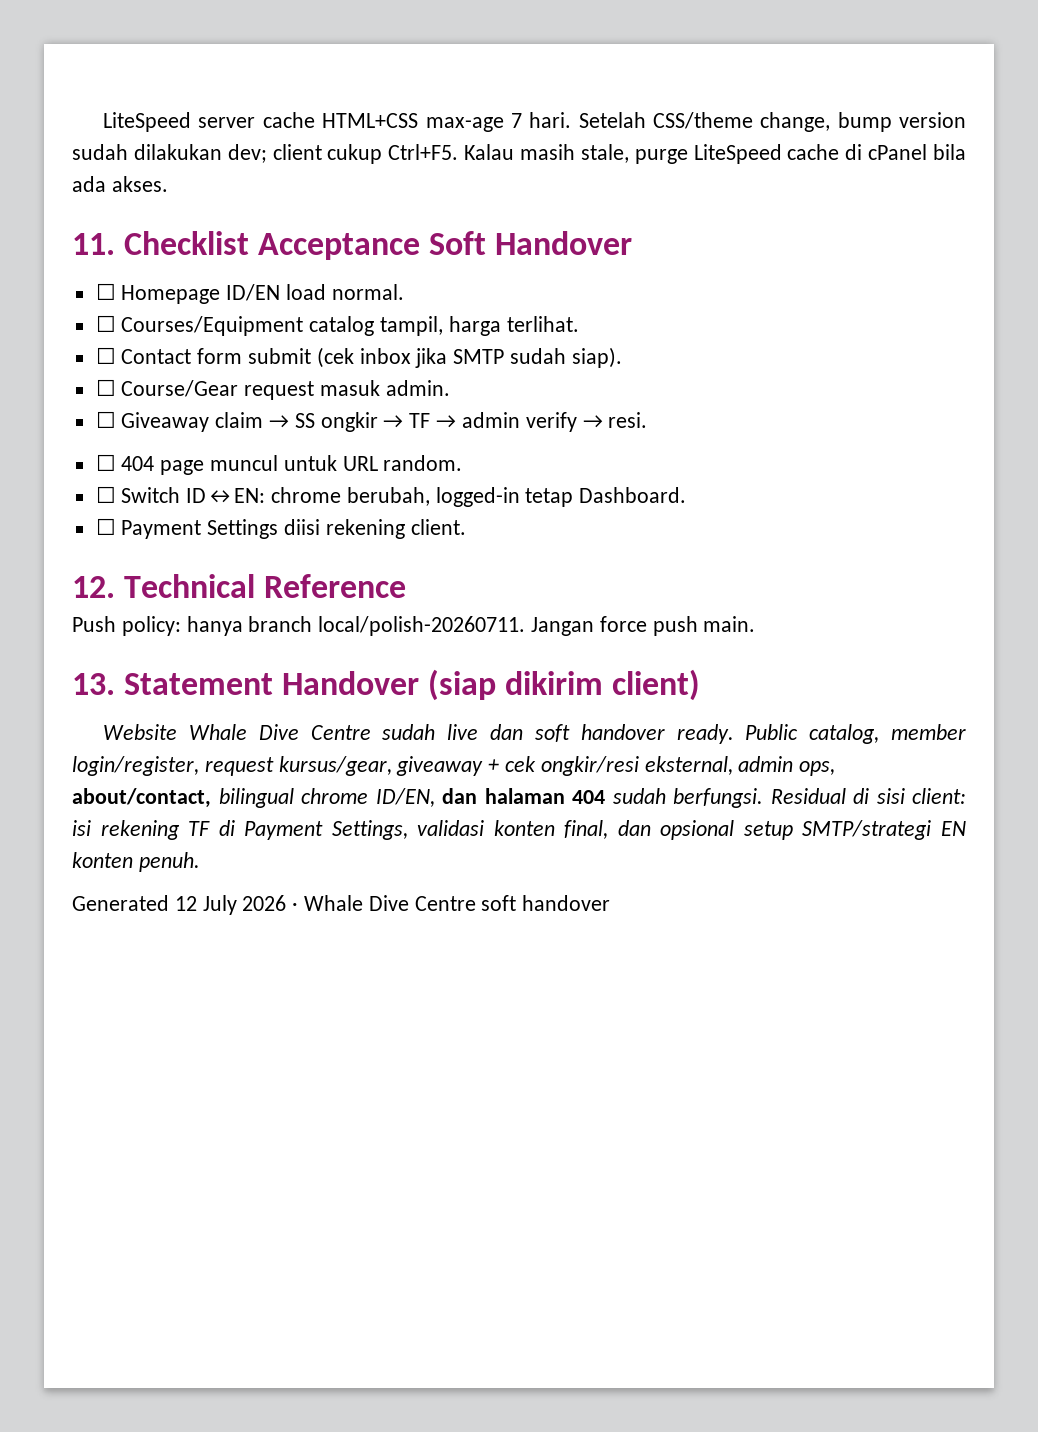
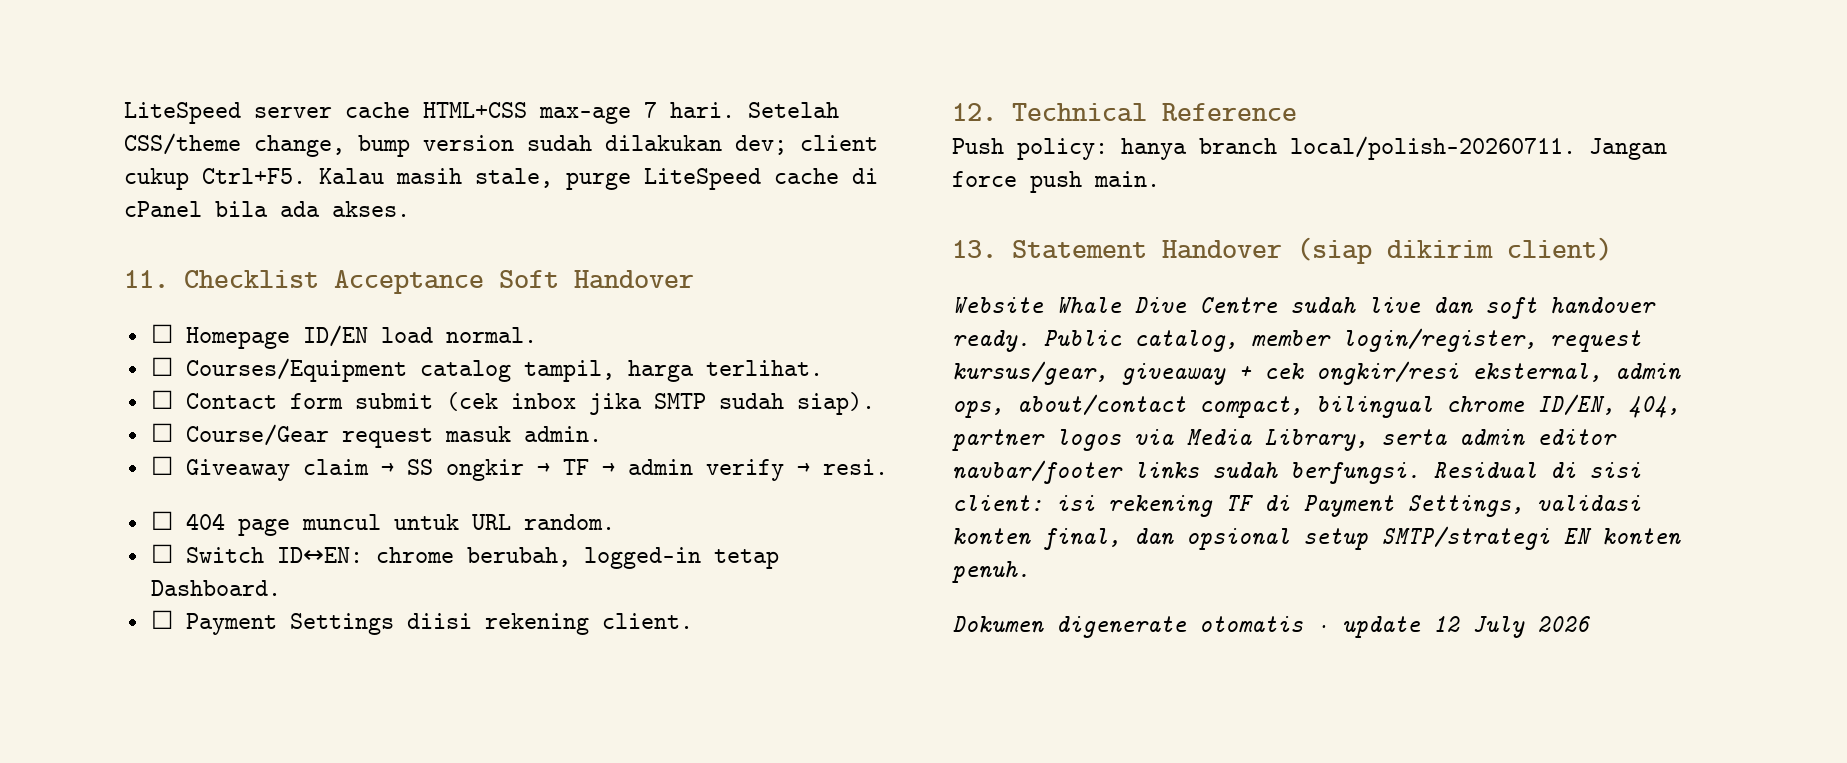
- Public catalog, member login/register, request kursus/gear, giveaway + cek ongkir/resi eksternal, admin ops, about/contact, bilingual chrome ID/EN, dan halaman 404 sudah berfungsi.
+ Public catalog, member login/register, request kursus/gear, giveaway + cek ongkir/resi eksternal, admin ops, about/contact compact, bilingual chrome ID/EN, 404, partner logos via Media Library, serta admin editor navbar/footer links sudah berfungsi.
- Generated 12 July 2026 · Whale Dive Centre soft handover
+ Dokumen digenerate otomatis · update 12 July 2026

